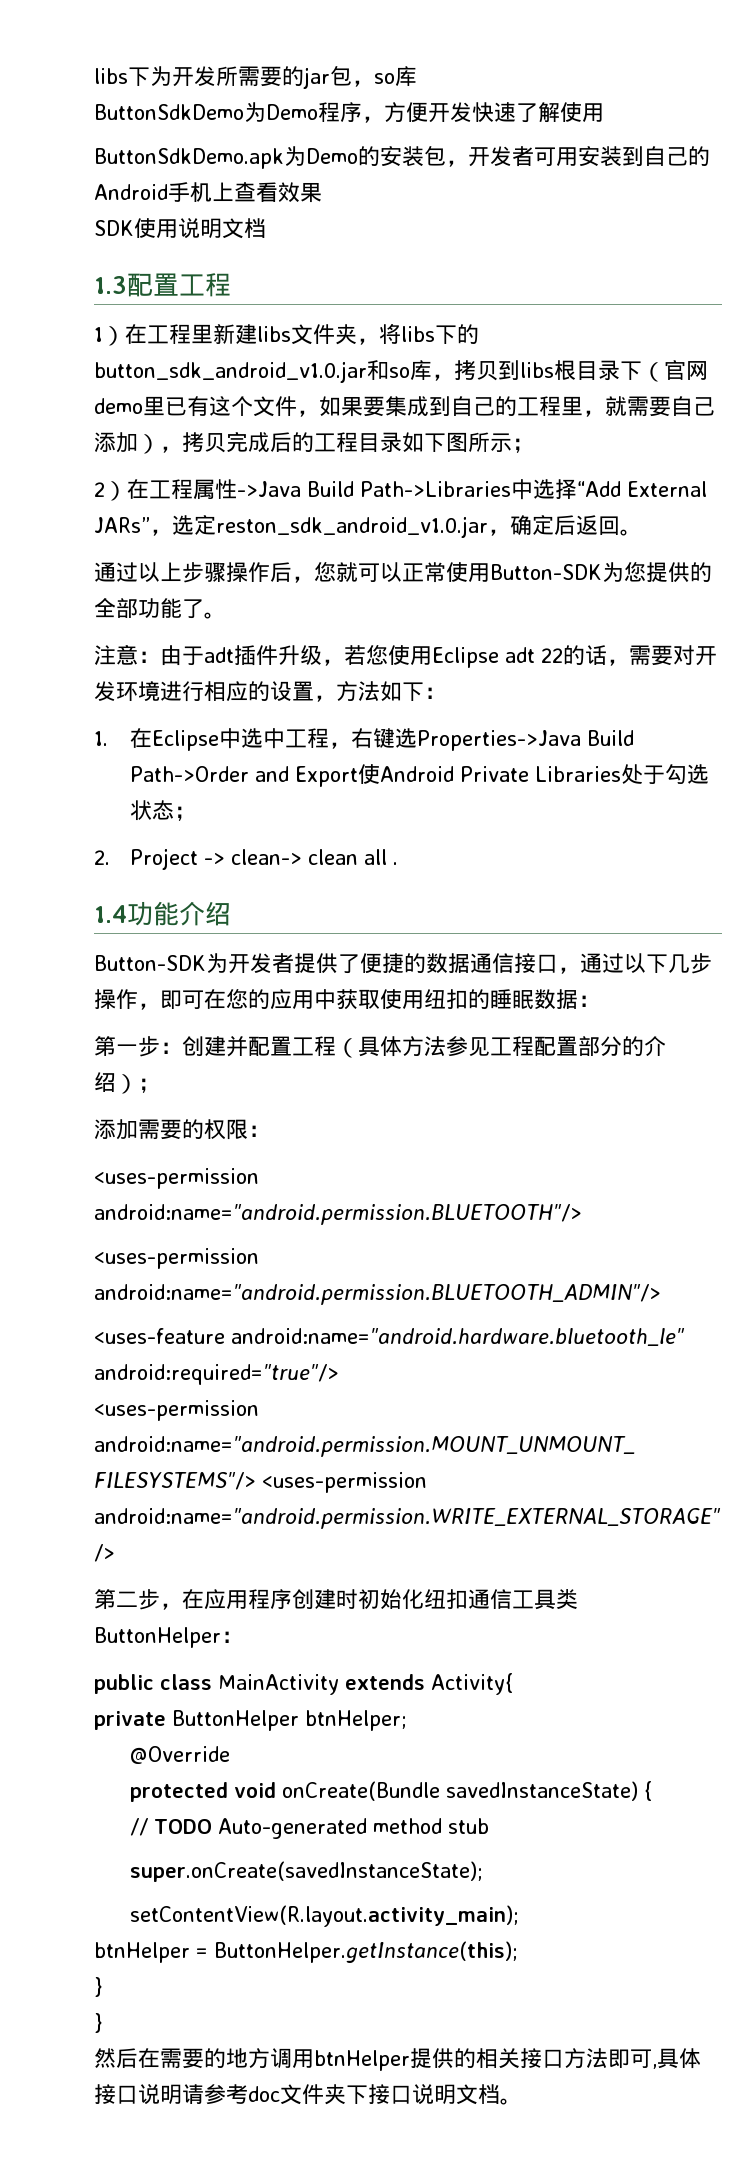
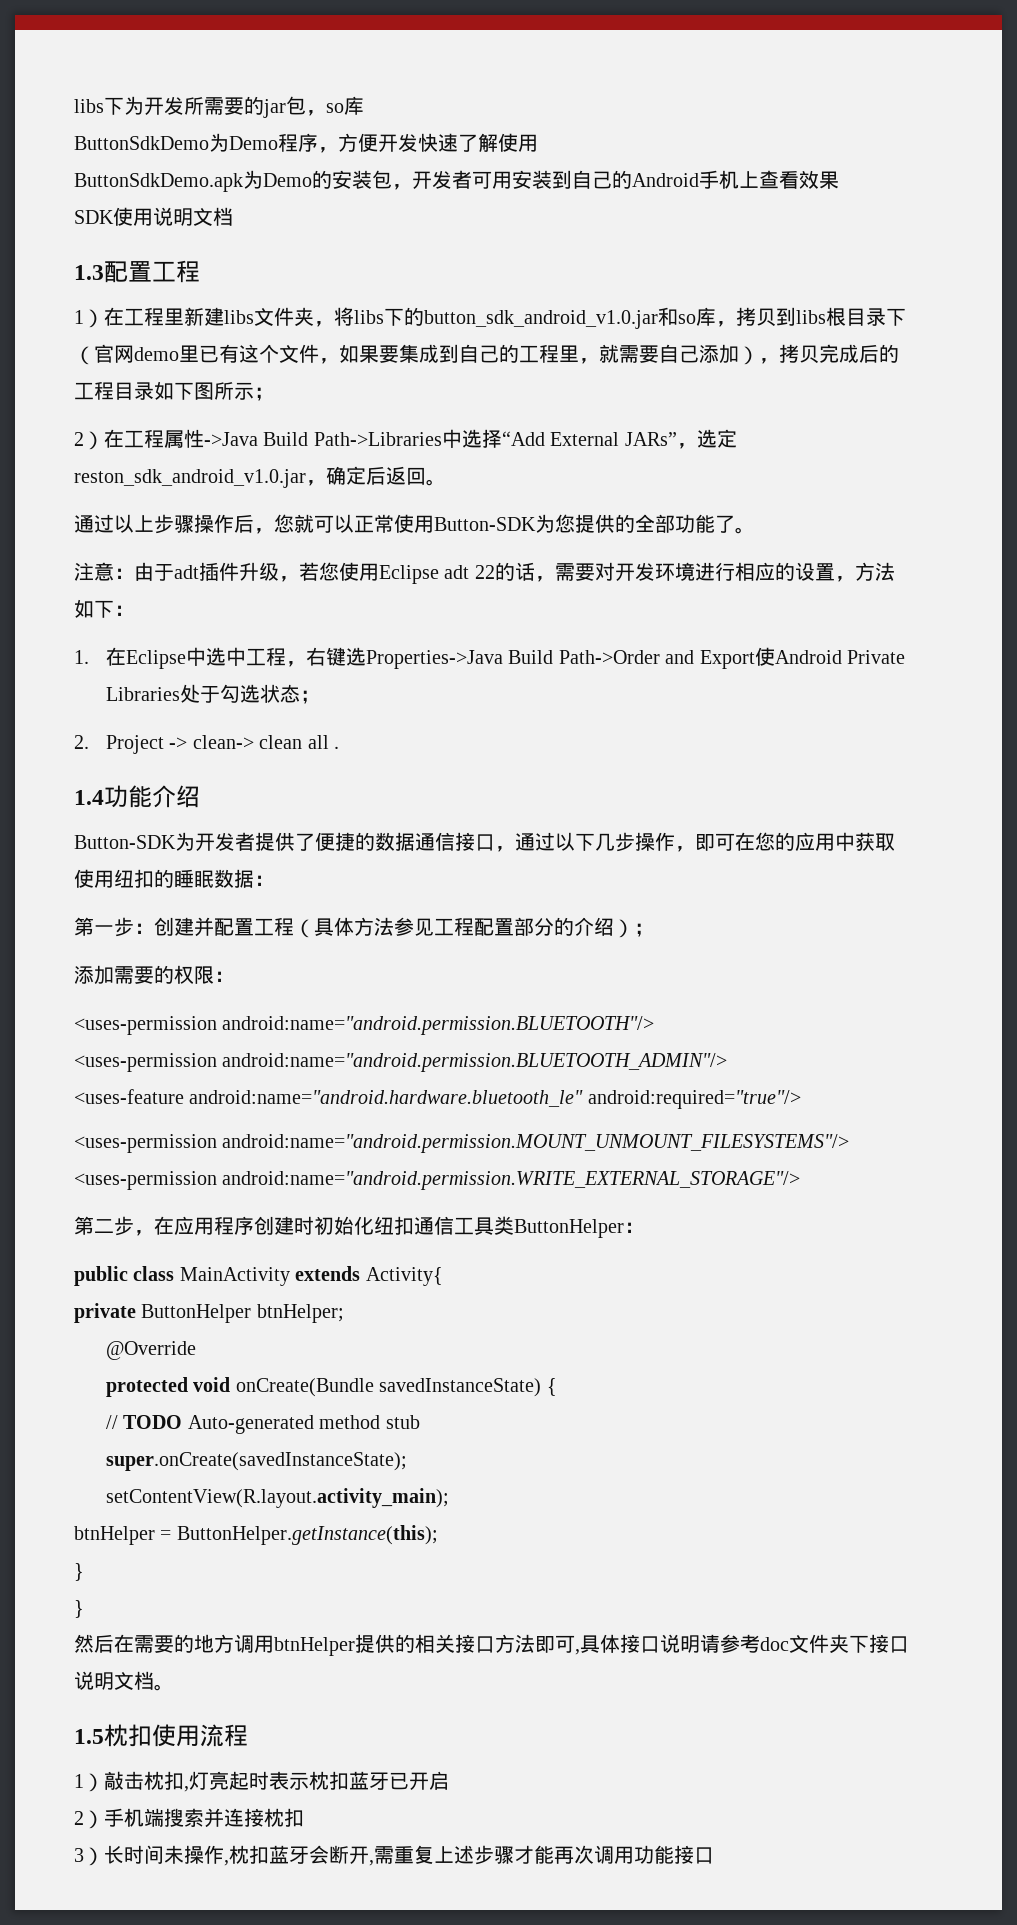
+ 1.5枕扣使用流程
+ 1）敲击枕扣,灯亮起时表示枕扣蓝牙已开启
+ 2）手机端搜索并连接枕扣
+ 3）长时间未操作,枕扣蓝牙会断开,需重复上述步骤才能再次调用功能接口

